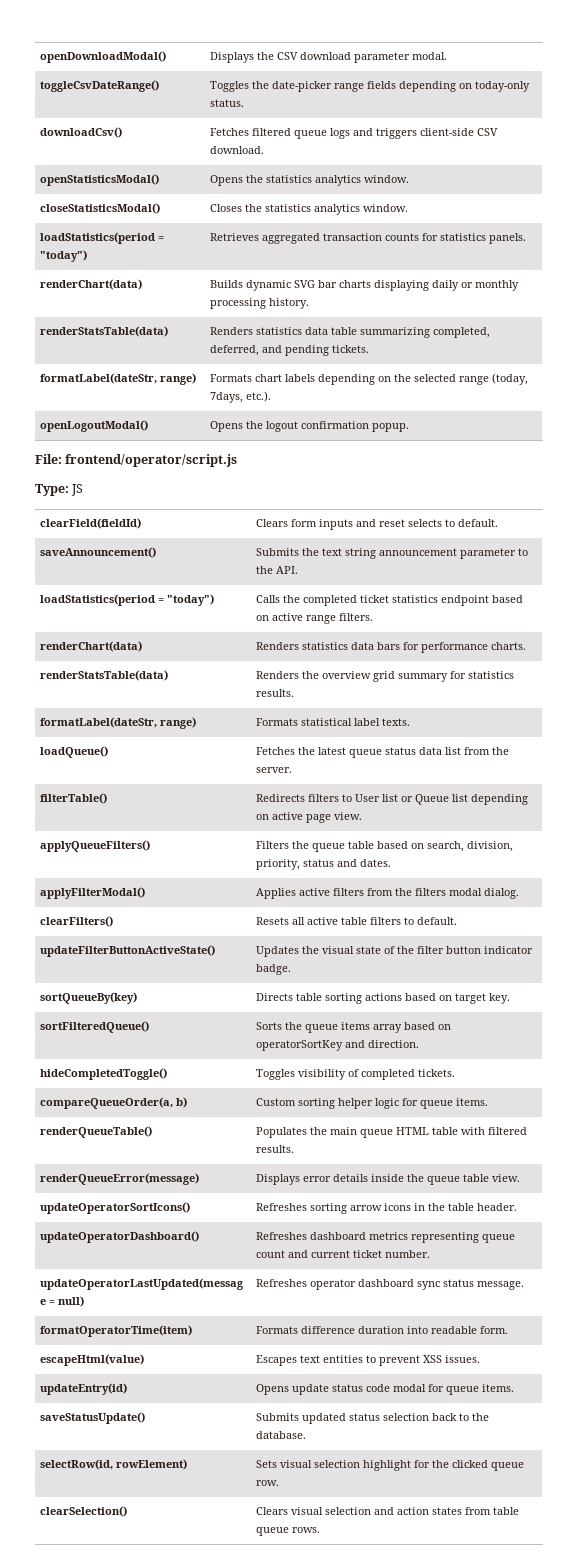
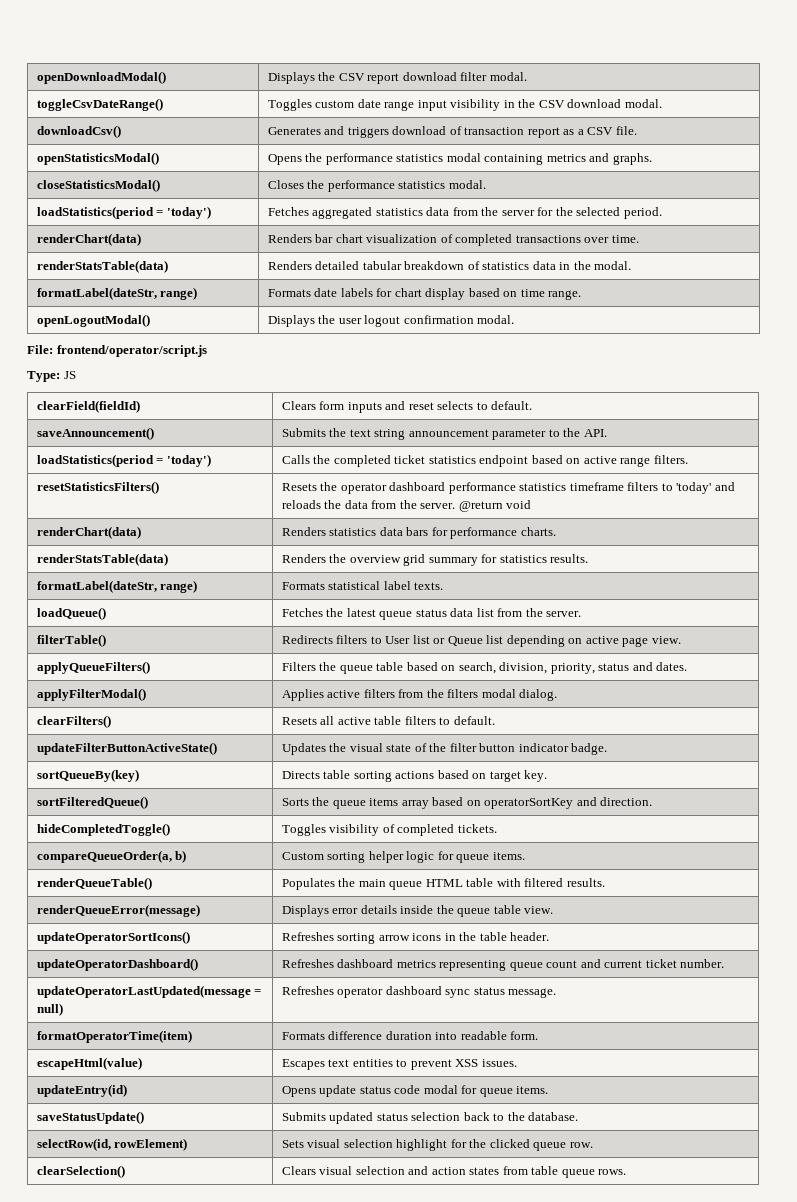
- openDownloadModal() | Displays the CSV download parameter modal.
+ openDownloadModal() | Displays the CSV report download filter modal.
- toggleCsvDateRange() | Toggles the date-picker range fields depending on today-only status.
- downloadCsv() | Fetches filtered queue logs and triggers client-side CSV download.
- openStatisticsModal() | Opens the statistics analytics window.
+ toggleCsvDateRange() | Toggles custom date range input visibility in the CSV download modal.
+ downloadCsv() | Generates and triggers download of transaction report as a CSV file.
+ openStatisticsModal() | Opens the performance statistics modal containing metrics and graphs.
- closeStatisticsModal() | Closes the statistics analytics window.
- loadStatistics(period = "today") | Retrieves aggregated transaction counts for statistics panels.
- renderChart(data) | Builds dynamic SVG bar charts displaying daily or monthly processing history.
- renderStatsTable(data) | Renders statistics data table summarizing completed, deferred, and pending tickets.
- formatLabel(dateStr, range) | Formats chart labels depending on the selected range (today, 7days, etc.).
- openLogoutModal() | Opens the logout confirmation popup.
+ closeStatisticsModal() | Closes the performance statistics modal.
+ loadStatistics(period = 'today') | Fetches aggregated statistics data from the server for the selected period.
+ renderChart(data) | Renders bar chart visualization of completed transactions over time.
+ renderStatsTable(data) | Renders detailed tabular breakdown of statistics data in the modal.
+ formatLabel(dateStr, range) | Formats date labels for chart display based on time range.
+ openLogoutModal() | Displays the user logout confirmation modal.
- loadStatistics(period = "today") | Calls the completed ticket statistics endpoint based on active range filters.
+ loadStatistics(period = 'today') | Calls the completed ticket statistics endpoint based on active range filters.
+ resetStatisticsFilters() | Resets the operator dashboard performance statistics timeframe filters to 'today' and reloads the data from the server. @return void

